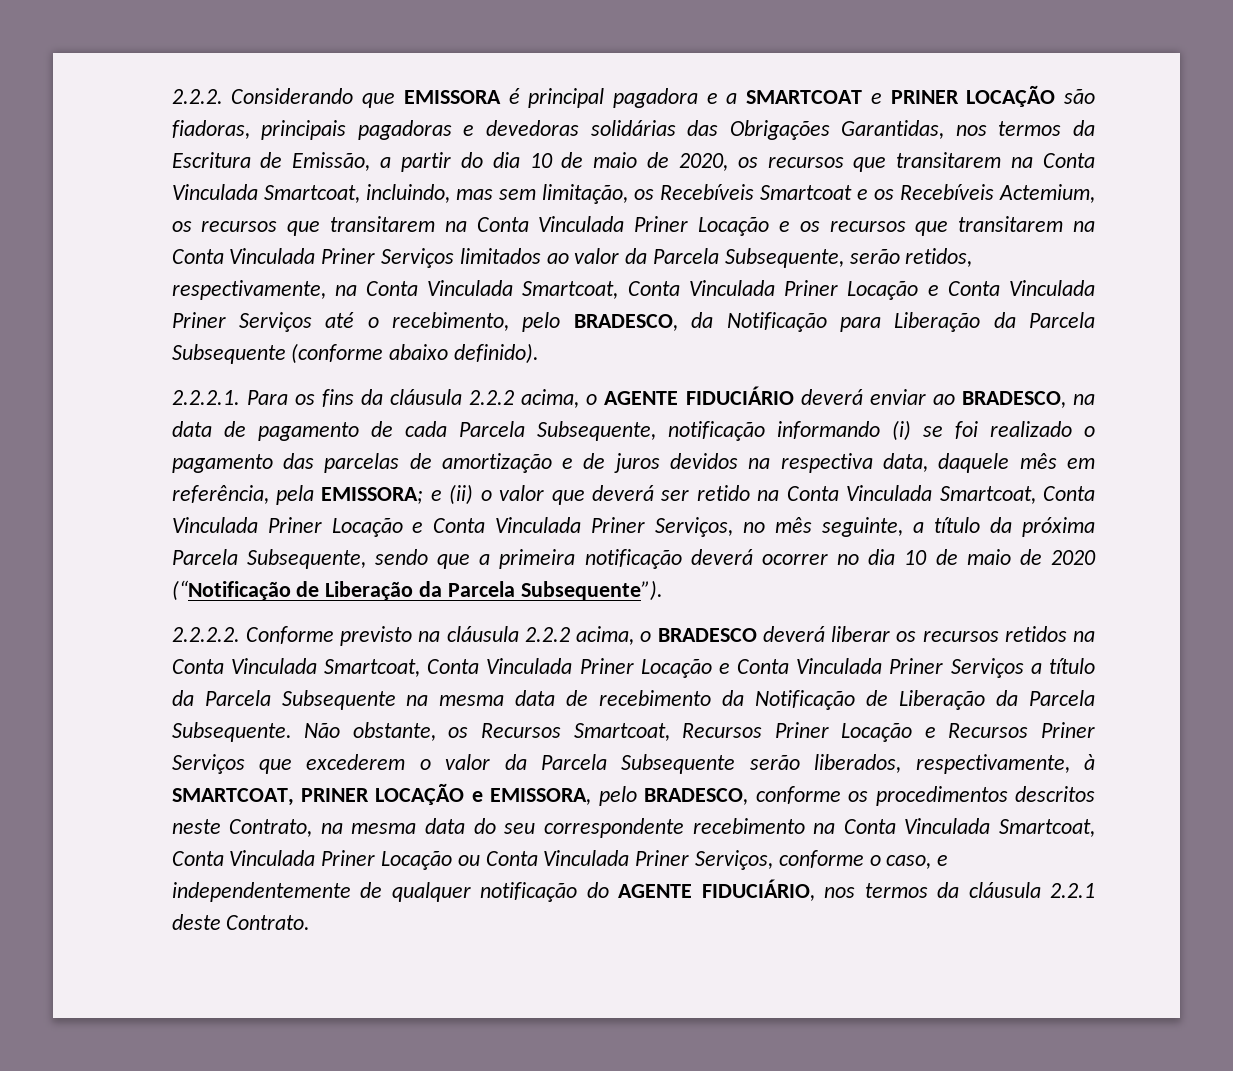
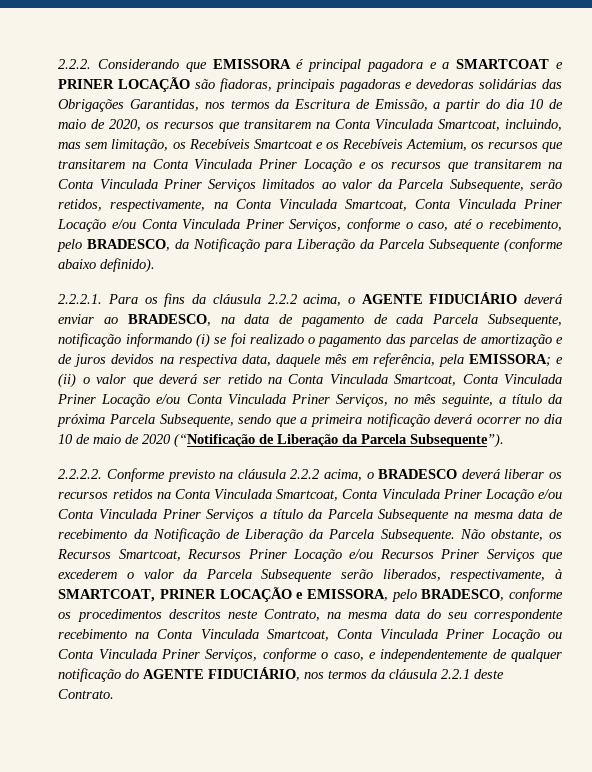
- 2.2.2. Considerando que EMISSORA é principal pagadora e a SMARTCOAT e PRINER LOCAÇÃO são fiadoras, principais pagadoras e devedoras solidárias das Obrigações Garantidas, nos termos da Escritura de Emissão, a partir do dia 10 de maio de 2020, os recursos que transitarem na Conta Vinculada Smartcoat, incluindo, mas sem limitação, os Recebíveis Smartcoat e os Recebíveis Actemium, os recursos que transitarem na Conta Vinculada Priner Locação e os recursos que transitarem na Conta Vinculada Priner Serviços limitados ao valor da Parcela Subsequente, serão retidos, respectivamente, na Conta Vinculada Smartcoat, Conta Vinculada Priner Locação e Conta Vinculada Priner Serviços até o recebimento, pelo BRADESCO, da Notificação para Liberação da Parcela Subsequente (conforme abaixo definido).
+ 2.2.2. Considerando que EMISSORA é principal pagadora e a SMARTCOAT e PRINER LOCAÇÃO são fiadoras, principais pagadoras e devedoras solidárias das Obrigações Garantidas, nos termos da Escritura de Emissão, a partir do dia 10 de maio de 2020, os recursos que transitarem na Conta Vinculada Smartcoat, incluindo, mas sem limitação, os Recebíveis Smartcoat e os Recebíveis Actemium, os recursos que transitarem na Conta Vinculada Priner Locação e os recursos que transitarem na Conta Vinculada Priner Serviços limitados ao valor da Parcela Subsequente, serão retidos, respectivamente, na Conta Vinculada Smartcoat, Conta Vinculada Priner Locação e/ou Conta Vinculada Priner Serviços, conforme o caso, até o recebimento, pelo BRADESCO, da Notificação para Liberação da Parcela Subsequente (conforme abaixo definido).
- e (ii) o valor que deverá ser retido na Conta Vinculada Smartcoat, Conta Vinculada Priner Locação e Conta Vinculada Priner Serviços, no mês seguinte, a título da próxima Parcela Subsequente, sendo que a primeira notificação deverá ocorrer no dia 10 de maio de 2020 (“Notificação de Liberação da Parcela Subsequente”).
+ e (ii) o valor que deverá ser retido na Conta Vinculada Smartcoat, Conta Vinculada Priner Locação e/ou Conta Vinculada Priner Serviços, no mês seguinte, a título da próxima Parcela Subsequente, sendo que a primeira notificação deverá ocorrer no dia 10 de maio de 2020 (“Notificação de Liberação da Parcela Subsequente”).
- 2.2.2.2. Conforme previsto na cláusula 2.2.2 acima, o BRADESCO deverá liberar os recursos retidos na Conta Vinculada Smartcoat, Conta Vinculada Priner Locação e Conta Vinculada Priner Serviços a título da Parcela Subsequente na mesma data de recebimento da Notificação de Liberação da Parcela Subsequente.
+ 2.2.2.2. Conforme previsto na cláusula 2.2.2 acima, o BRADESCO deverá liberar os recursos retidos na Conta Vinculada Smartcoat, Conta Vinculada Priner Locação e/ou Conta Vinculada Priner Serviços a título da Parcela Subsequente na mesma data de recebimento da Notificação de Liberação da Parcela Subsequente.
- Não obstante, os Recursos Smartcoat, Recursos Priner Locação e Recursos Priner Serviços que excederem o valor da Parcela Subsequente serão liberados, respectivamente, à SMARTCOAT, PRINER LOCAÇÃO e EMISSORA, pelo BRADESCO, conforme os procedimentos descritos neste Contrato, na mesma data do seu correspondente recebimento na Conta Vinculada Smartcoat, Conta Vinculada Priner Locação ou Conta Vinculada Priner Serviços, conforme o caso, e independentemente de qualquer notificação do AGENTE FIDUCIÁRIO, nos termos da cláusula 2.2.1 deste Contrato.
+ Não obstante, os Recursos Smartcoat, Recursos Priner Locação e/ou Recursos Priner Serviços que excederem o valor da Parcela Subsequente serão liberados, respectivamente, à SMARTCOAT, PRINER LOCAÇÃO e EMISSORA, pelo BRADESCO, conforme os procedimentos descritos neste Contrato, na mesma data do seu correspondente recebimento na Conta Vinculada Smartcoat, Conta Vinculada Priner Locação ou Conta Vinculada Priner Serviços, conforme o caso, e independentemente de qualquer notificação do AGENTE FIDUCIÁRIO, nos termos da cláusula 2.2.1 deste Contrato.

